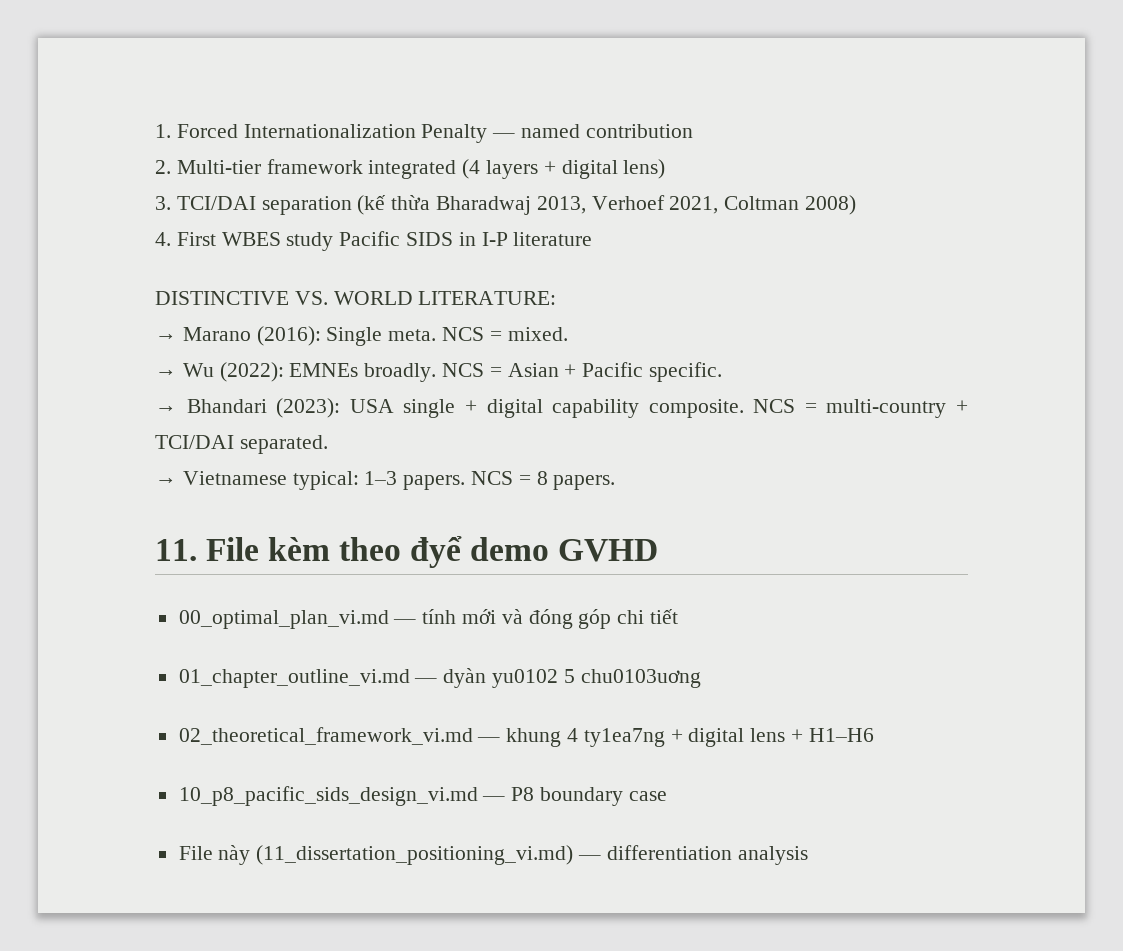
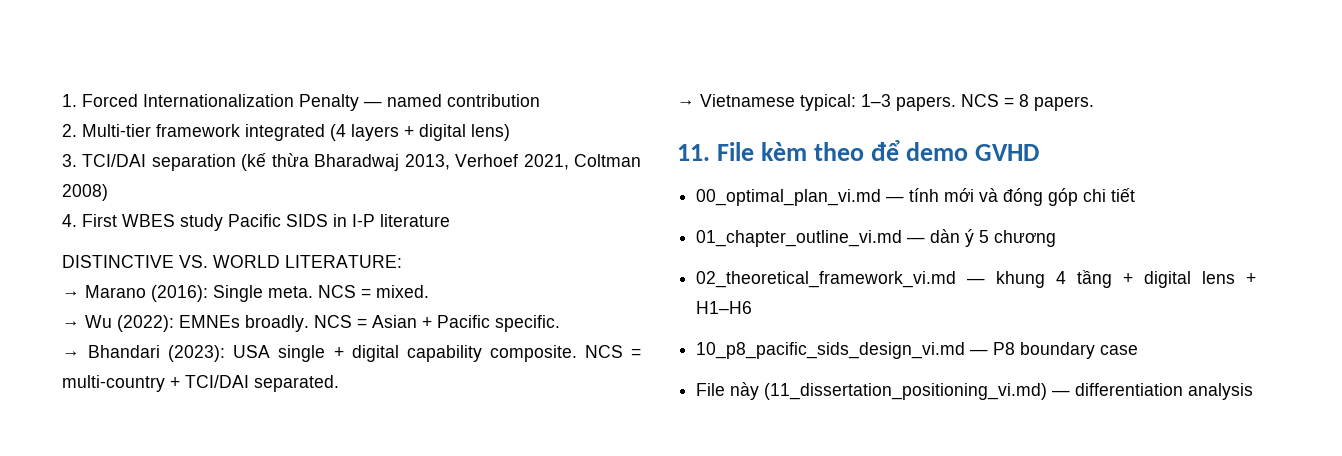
- 11. File kèm theo đyể demo GVHD
+ 11. File kèm theo để demo GVHD
- 01_chapter_outline_vi.md — dyàn yu0102 5 chu0103uơng
+ 01_chapter_outline_vi.md — dàn ý 5 chương
- 02_theoretical_framework_vi.md — khung 4 ty1ea7ng + digital lens + H1–H6
+ 02_theoretical_framework_vi.md — khung 4 tầng + digital lens + H1–H6

